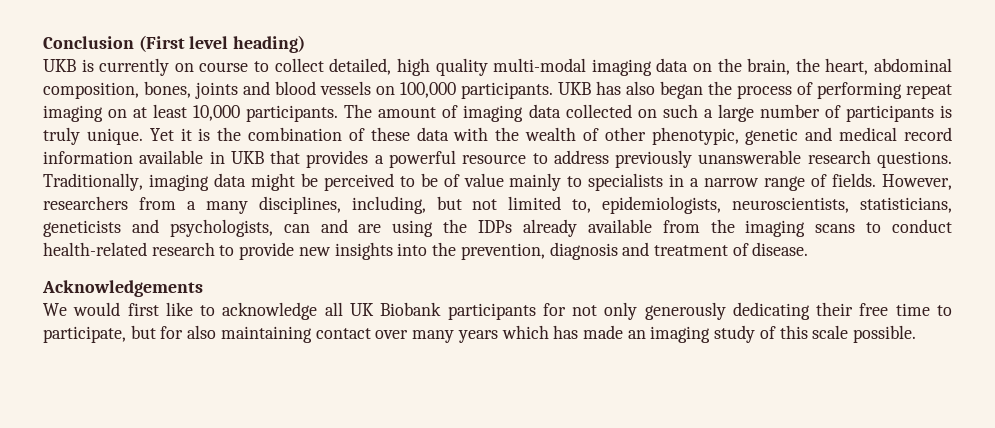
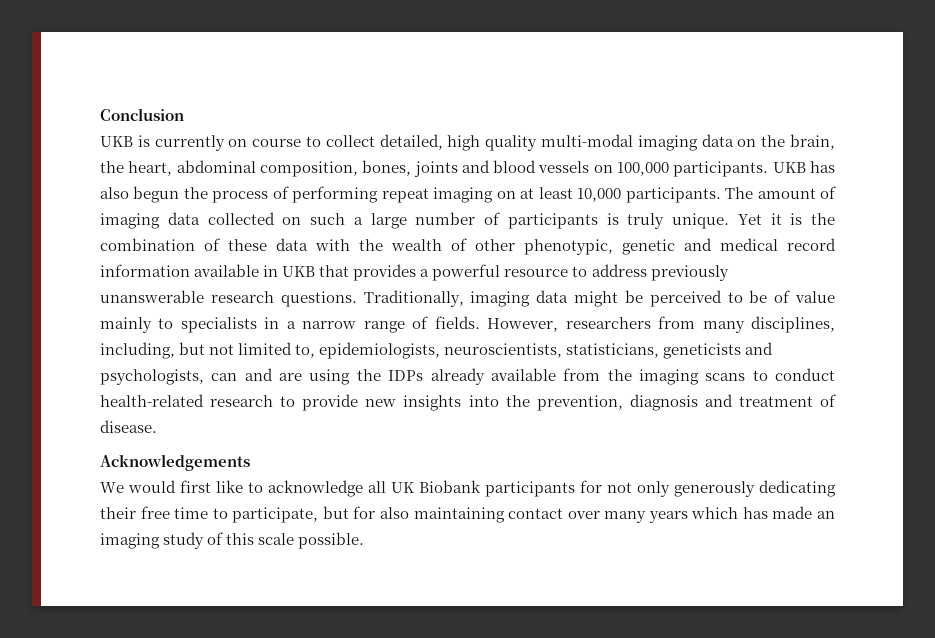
- Conclusion (First level heading)
+ Conclusion
- UKB has also began the process of performing repeat imaging on at least 10,000 participants.
+ UKB has also begun the process of performing repeat imaging on at least 10,000 participants.
- However, researchers from a many disciplines, including, but not limited to, epidemiologists, neuroscientists, statisticians, geneticists and psychologists, can and are using the IDPs already available from the imaging scans to conduct health-related research to provide new insights into the prevention, diagnosis and treatment of disease.
+ However, researchers from many disciplines, including, but not limited to, epidemiologists, neuroscientists, statisticians, geneticists and psychologists, can and are using the IDPs already available from the imaging scans to conduct health-related research to provide new insights into the prevention, diagnosis and treatment of disease.

